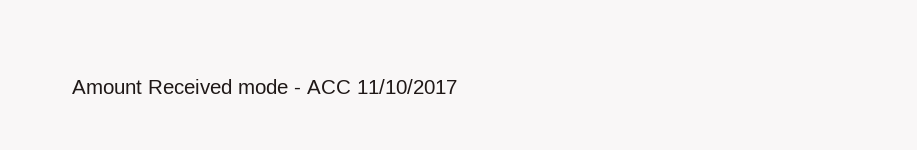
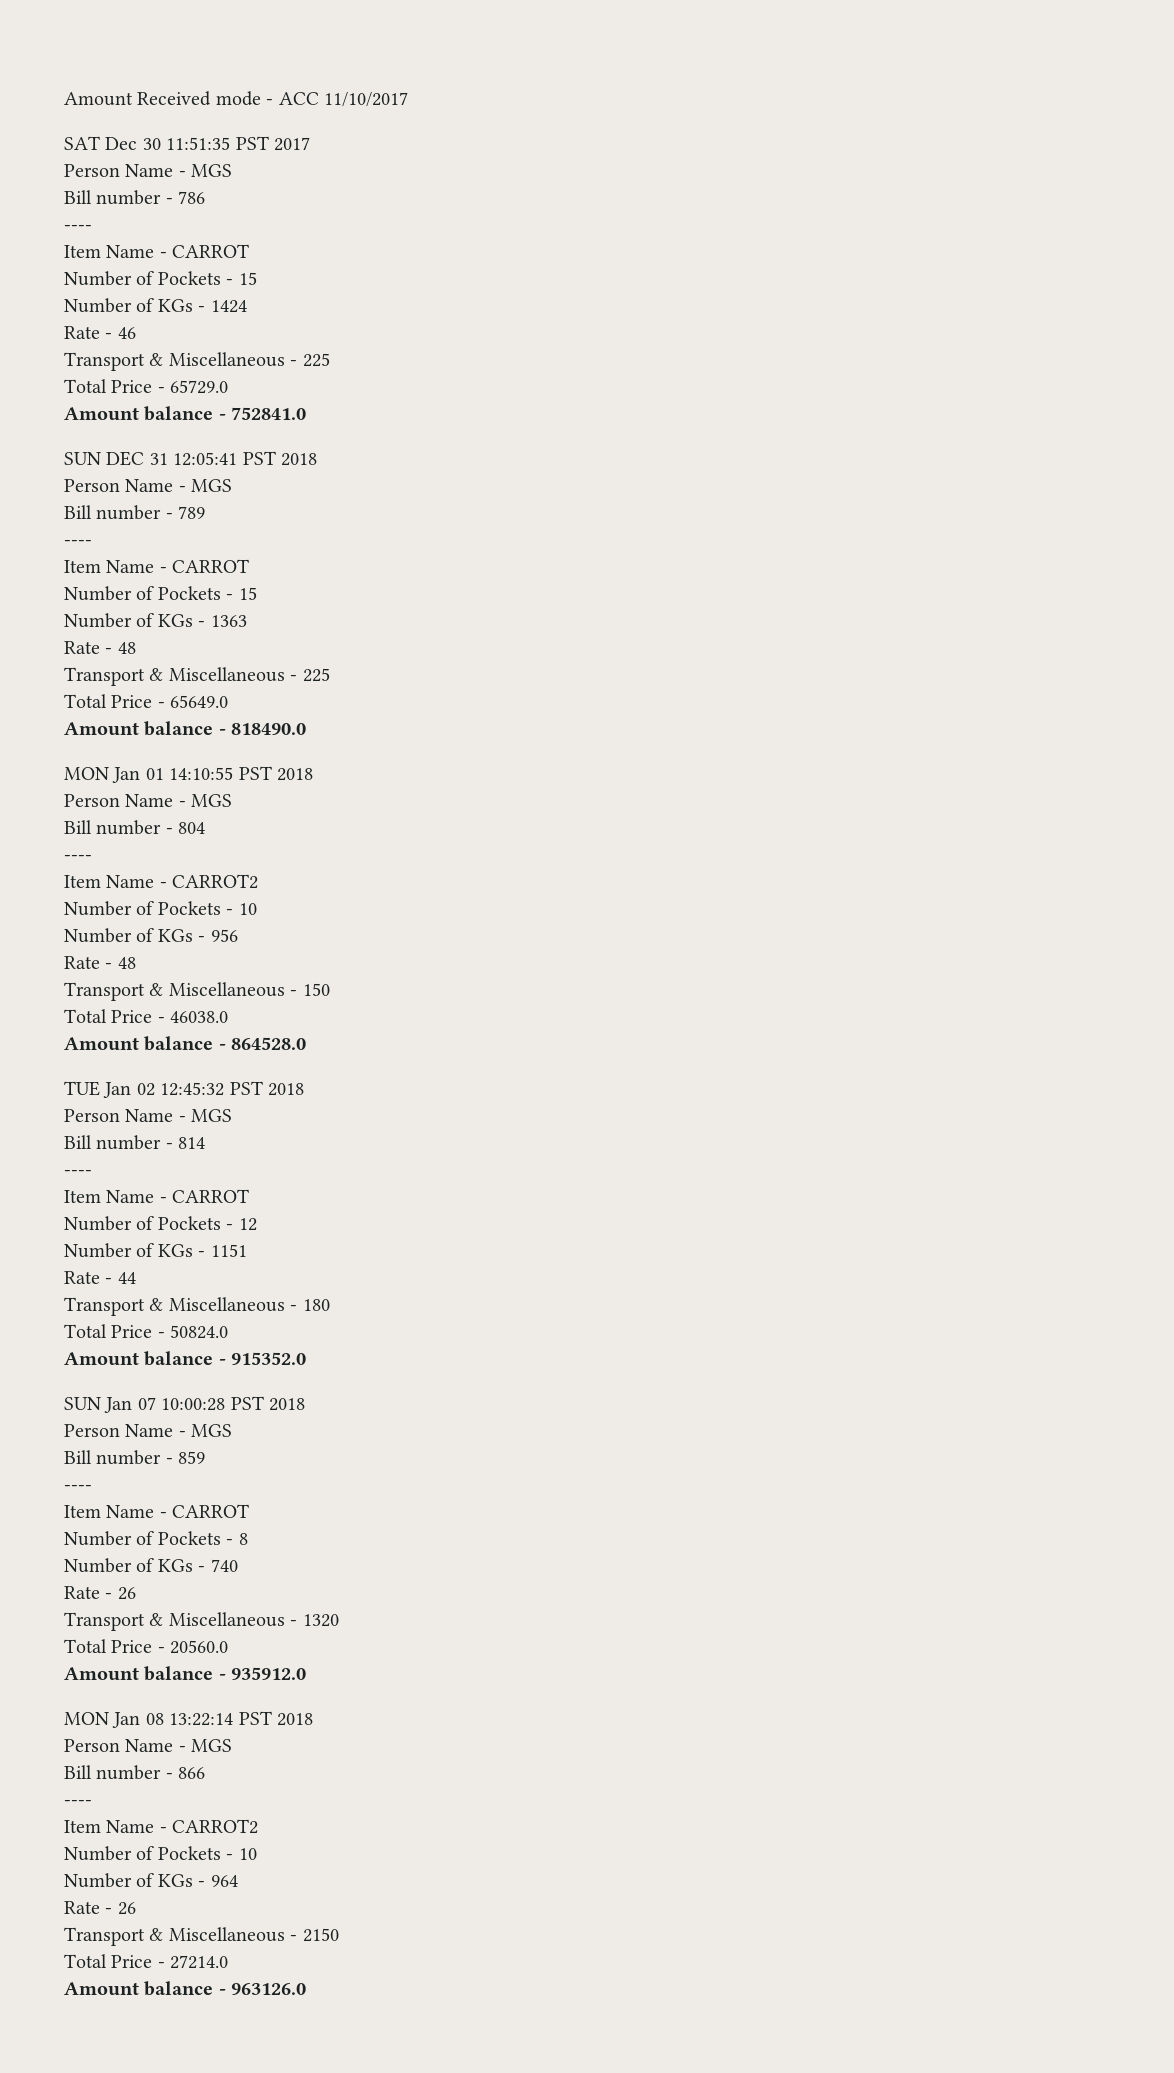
+ SAT Dec 30 11:51:35 PST 2017
+ Person Name - MGS
+ Bill number - 786
+ ----
+ Item Name - CARROT
+ Number of Pockets - 15
+ Number of KGs - 1424
+ Rate - 46
+ Transport & Miscellaneous - 225
+ Total Price - 65729.0
+ Amount balance - 752841.0
+ SUN DEC 31 12:05:41 PST 2018
+ Person Name - MGS
+ Bill number - 789
+ ----
+ Item Name - CARROT
+ Number of Pockets - 15
+ Number of KGs - 1363
+ Rate - 48
+ Transport & Miscellaneous - 225
+ Total Price - 65649.0
+ Amount balance - 818490.0
+ MON Jan 01 14:10:55 PST 2018
+ Person Name - MGS
+ Bill number - 804
+ ----
+ Item Name - CARROT2
+ Number of Pockets - 10
+ Number of KGs - 956
+ Rate - 48
+ Transport & Miscellaneous - 150
+ Total Price - 46038.0
+ Amount balance - 864528.0
+ TUE Jan 02 12:45:32 PST 2018
+ Person Name - MGS
+ Bill number - 814
+ ----
+ Item Name - CARROT
+ Number of Pockets - 12
+ Number of KGs - 1151
+ Rate - 44
+ Transport & Miscellaneous - 180
+ Total Price - 50824.0
+ Amount balance - 915352.0
+ SUN Jan 07 10:00:28 PST 2018
+ Person Name - MGS
+ Bill number - 859
+ ----
+ Item Name - CARROT
+ Number of Pockets - 8
+ Number of KGs - 740
+ Rate - 26
+ Transport & Miscellaneous - 1320
+ Total Price - 20560.0
+ Amount balance - 935912.0
+ MON Jan 08 13:22:14 PST 2018
+ Person Name - MGS
+ Bill number - 866
+ ----
+ Item Name - CARROT2
+ Number of Pockets - 10
+ Number of KGs - 964
+ Rate - 26
+ Transport & Miscellaneous - 2150
+ Total Price - 27214.0
+ Amount balance - 963126.0

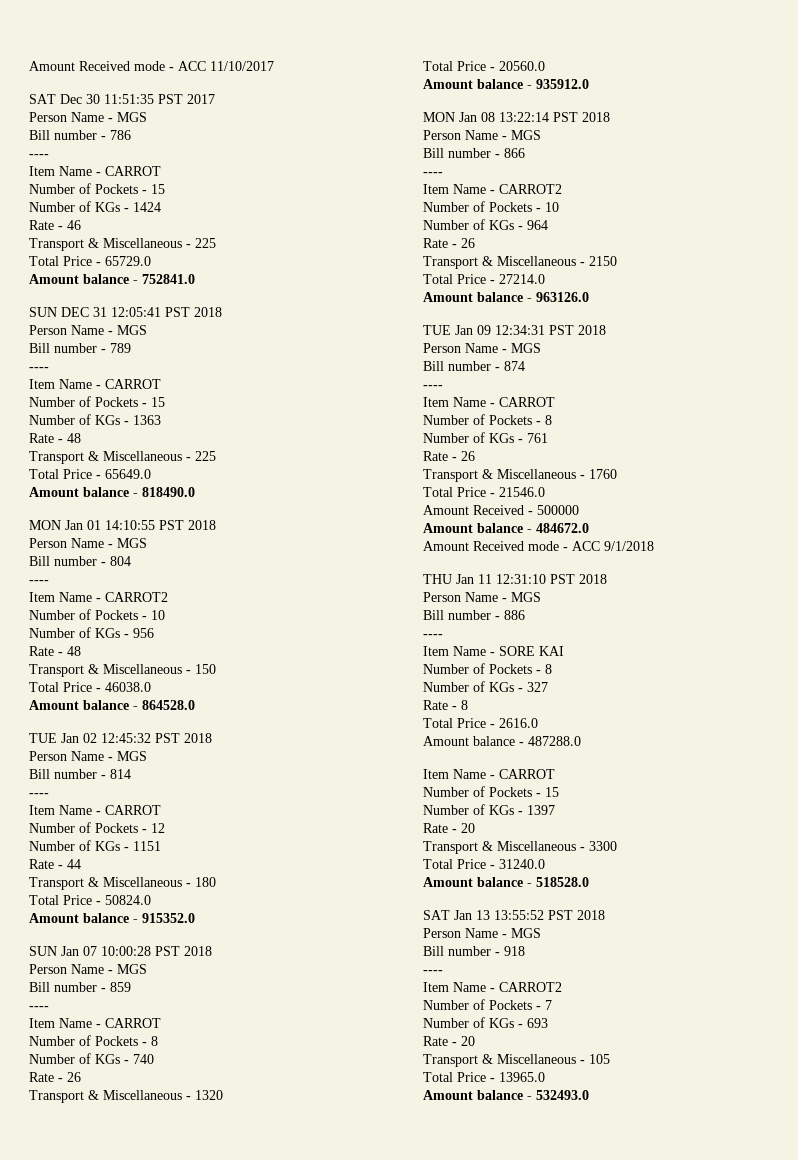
+ TUE Jan 09 12:34:31 PST 2018
+ Person Name - MGS
+ Bill number - 874
+ ----
+ Item Name - CARROT
+ Number of Pockets - 8
+ Number of KGs - 761
+ Rate - 26
+ Transport & Miscellaneous - 1760
+ Total Price - 21546.0
+ Amount Received - 500000
+ Amount balance - 484672.0
+ Amount Received mode - ACC 9/1/2018
+ THU Jan 11 12:31:10 PST 2018
+ Person Name - MGS
+ Bill number - 886
+ ----
+ Item Name - SORE KAI
+ Number of Pockets - 8
+ Number of KGs - 327
+ Rate - 8
+ Total Price - 2616.0
+ Amount balance - 487288.0
+ Item Name - CARROT
+ Number of Pockets - 15
+ Number of KGs - 1397
+ Rate - 20
+ Transport & Miscellaneous - 3300
+ Total Price - 31240.0
+ Amount balance - 518528.0
+ SAT Jan 13 13:55:52 PST 2018
+ Person Name - MGS
+ Bill number - 918
+ ----
+ Item Name - CARROT2
+ Number of Pockets - 7
+ Number of KGs - 693
+ Rate - 20
+ Transport & Miscellaneous - 105
+ Total Price - 13965.0
+ Amount balance - 532493.0

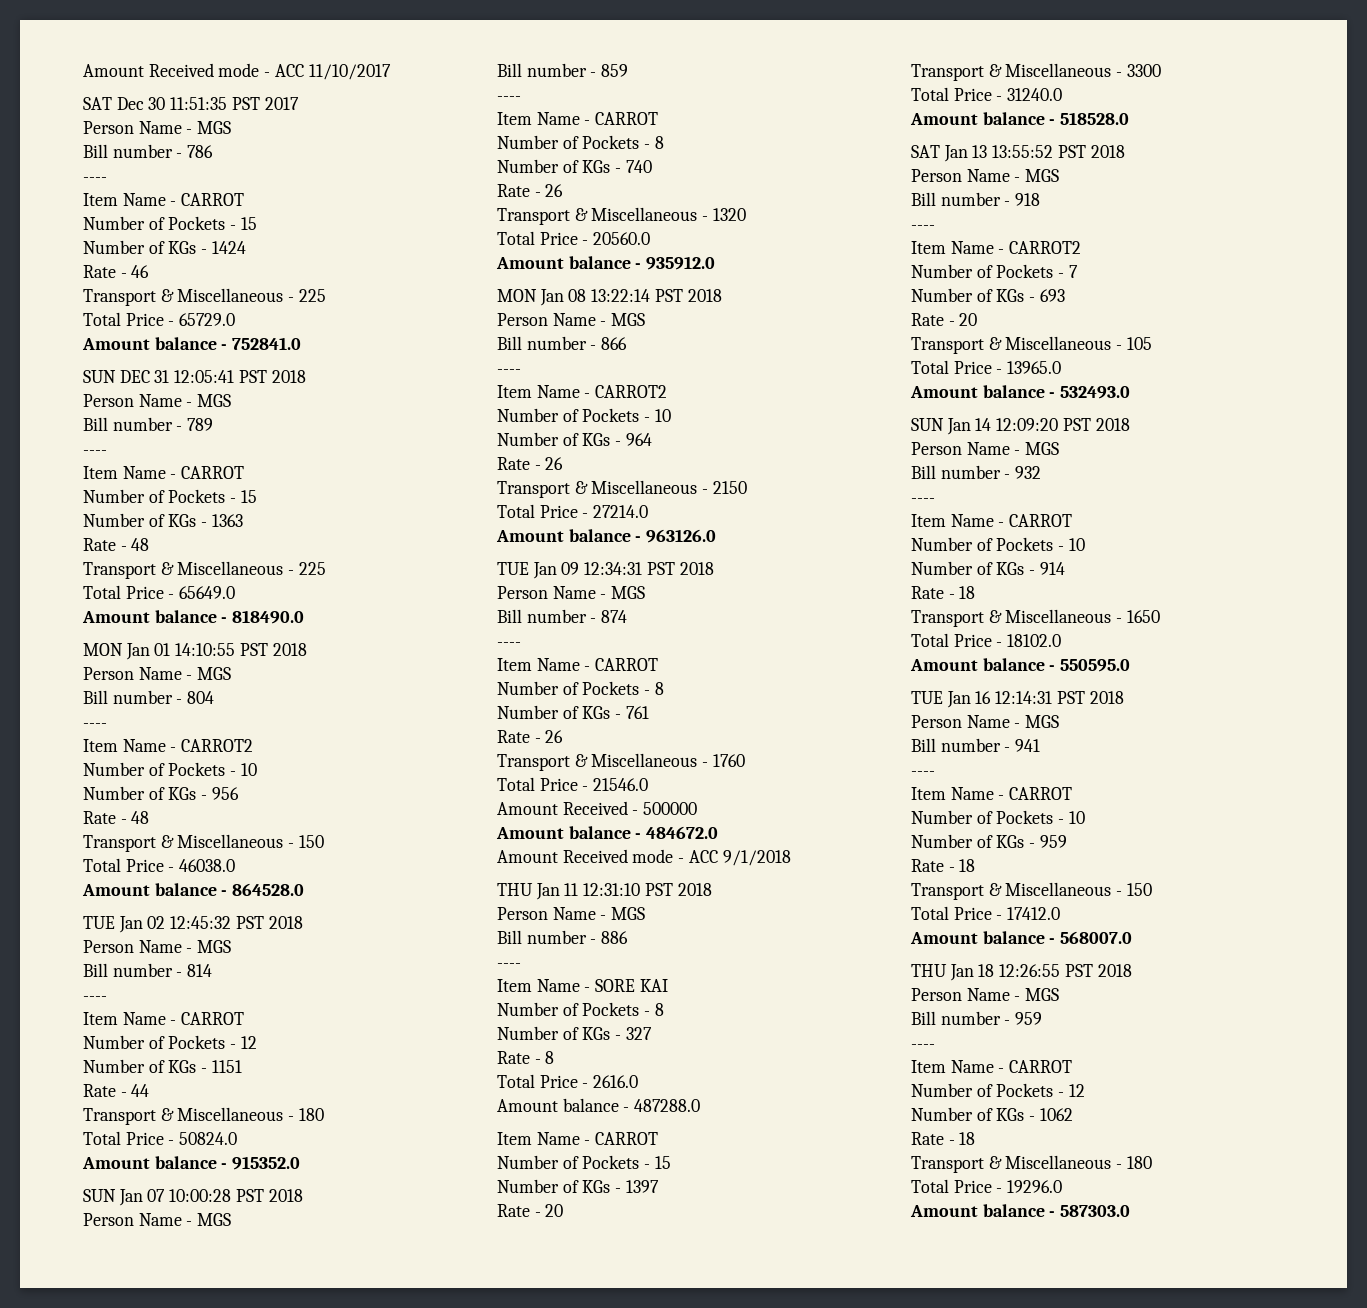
+ SUN Jan 14 12:09:20 PST 2018
+ Person Name - MGS
+ Bill number - 932
+ ----
+ Item Name - CARROT
+ Number of Pockets - 10
+ Number of KGs - 914
+ Rate - 18
+ Transport & Miscellaneous - 1650
+ Total Price - 18102.0
+ Amount balance - 550595.0
+ TUE Jan 16 12:14:31 PST 2018
+ Person Name - MGS
+ Bill number - 941
+ ----
+ Item Name - CARROT
+ Number of Pockets - 10
+ Number of KGs - 959
+ Rate - 18
+ Transport & Miscellaneous - 150
+ Total Price - 17412.0
+ Amount balance - 568007.0
+ THU Jan 18 12:26:55 PST 2018
+ Person Name - MGS
+ Bill number - 959
+ ----
+ Item Name - CARROT
+ Number of Pockets - 12
+ Number of KGs - 1062
+ Rate - 18
+ Transport & Miscellaneous - 180
+ Total Price - 19296.0
+ Amount balance - 587303.0

